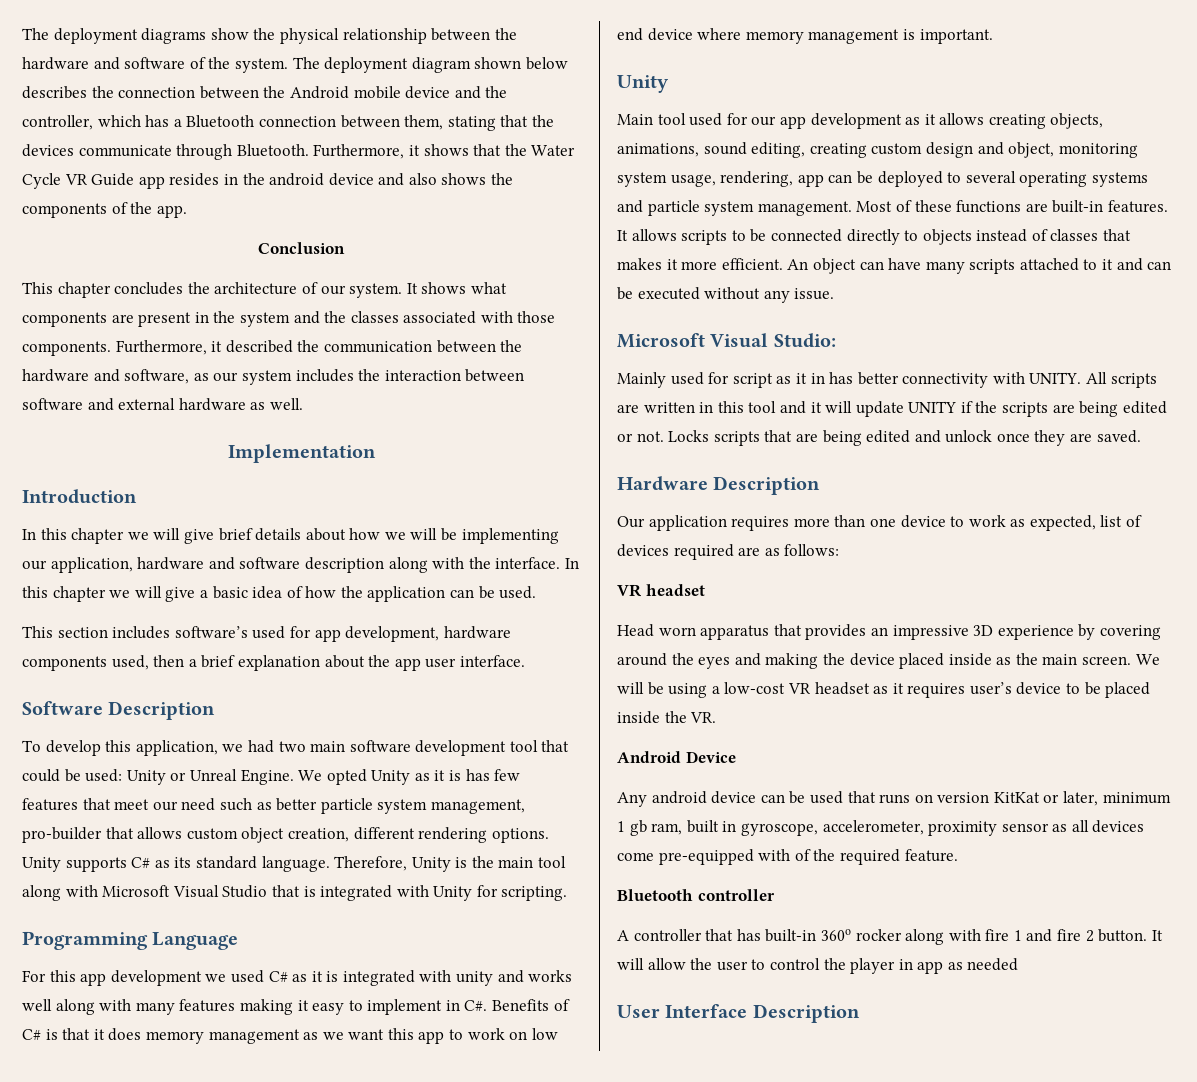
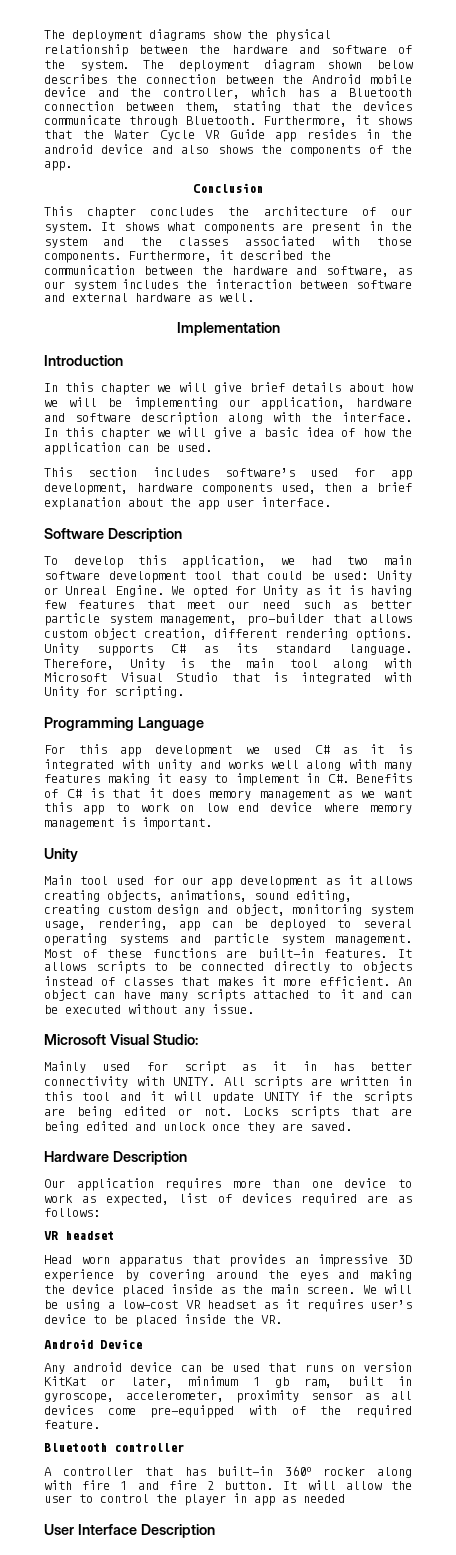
- We opted Unity as it is has few features that meet our need such as better particle system management, pro-builder that allows custom object creation, different rendering options.
+ We opted for Unity as it is having few features that meet our need such as better particle system management, pro-builder that allows custom object creation, different rendering options.

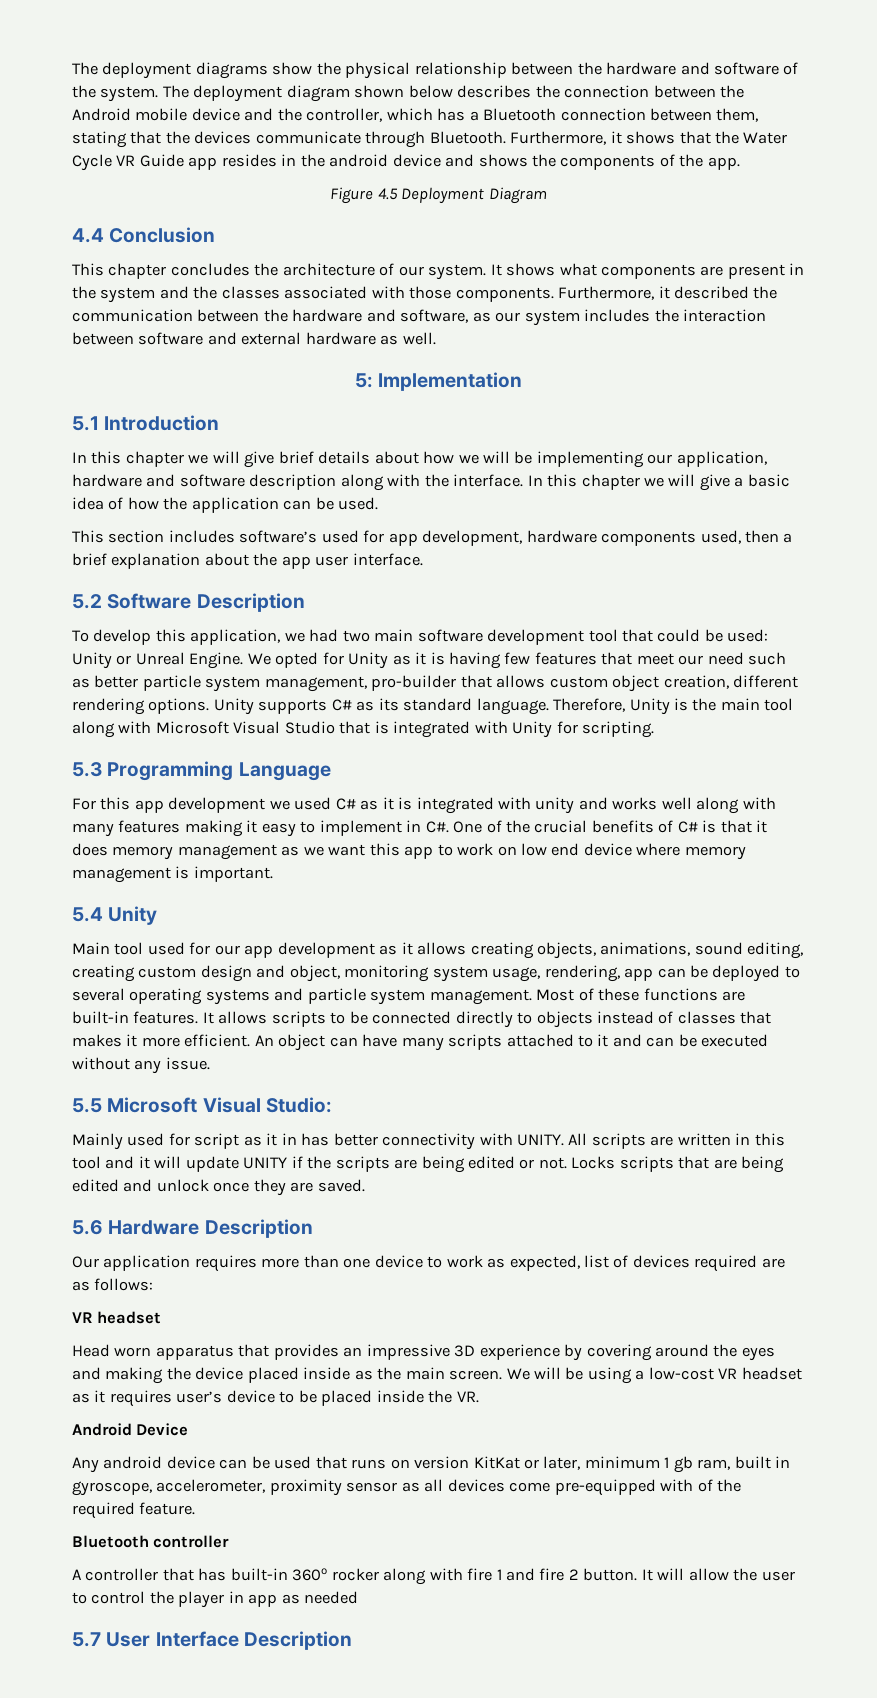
- Furthermore, it shows that the Water Cycle VR Guide app resides in the android device and also shows the components of the app.
+ Furthermore, it shows that the Water Cycle VR Guide app resides in the android device and shows the components of the app.
- Conclusion
+ Figure 4.5 Deployment Diagram
+ 4.4 Conclusion
- Implementation
+ 5: Implementation
- Introduction
+ 5.1 Introduction
- Software Description
+ 5.2 Software Description
- Programming Language
+ 5.3 Programming Language
- For this app development we used C# as it is integrated with unity and works well along with many features making it easy to implement in C#. Benefits of C# is that it does memory management as we want this app to work on low end device where memory management is important.
- Unity
+ For this app development we used C# as it is integrated with unity and works well along with many features making it easy to implement in C#. One of the crucial benefits of C# is that it does memory management as we want this app to work on low end device where memory management is important.
+ 5.4 Unity
- Microsoft Visual Studio:
+ 5.5 Microsoft Visual Studio:
- Hardware Description
+ 5.6 Hardware Description
- User Interface Description
+ 5.7 User Interface Description

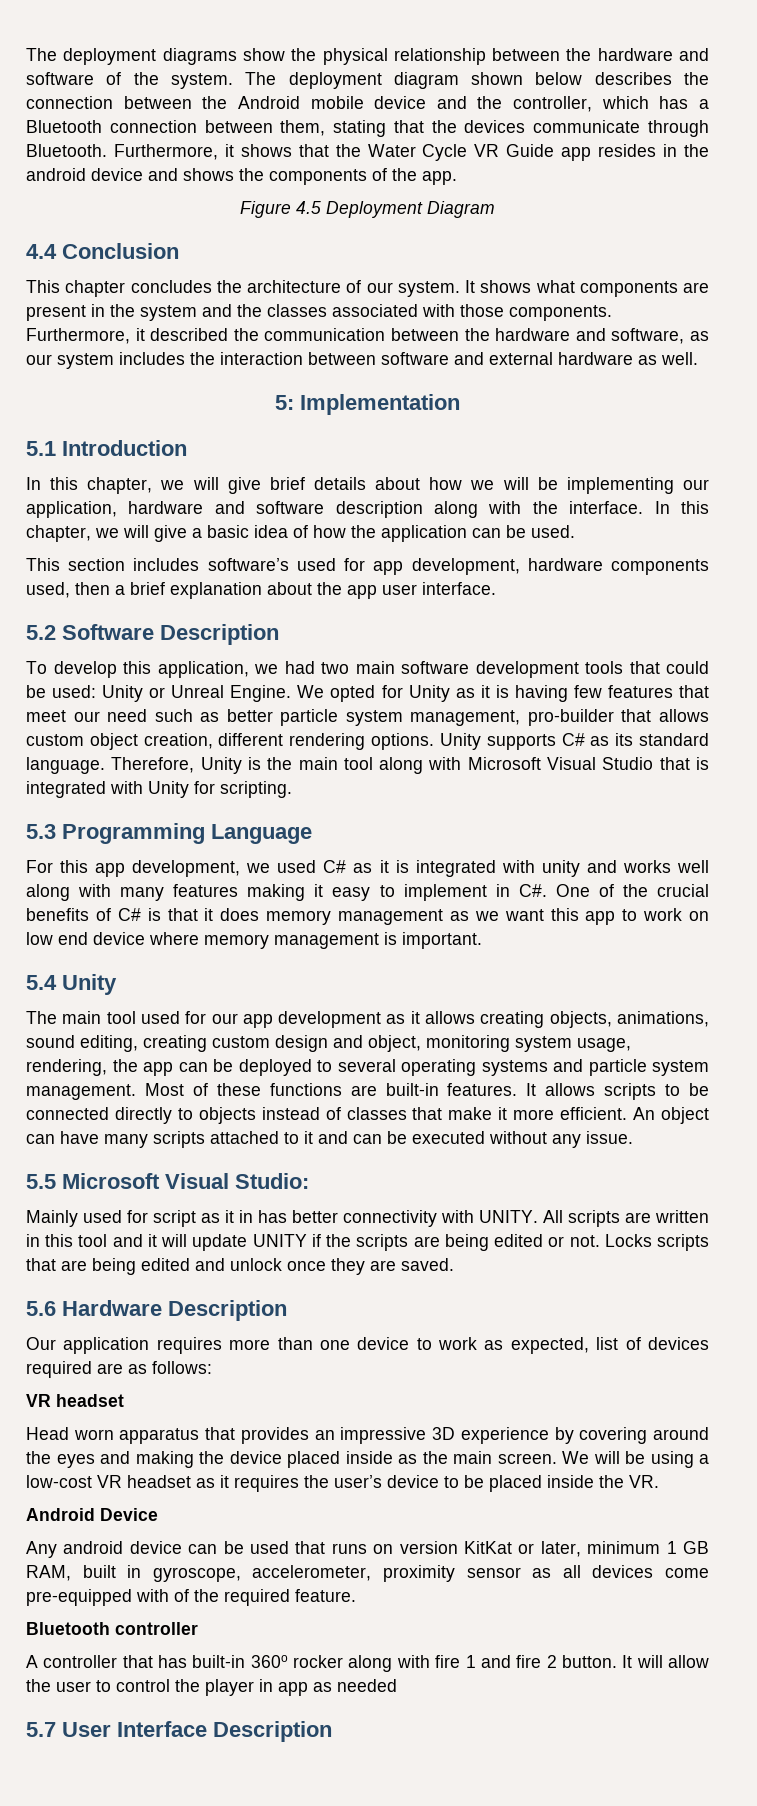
- In this chapter we will give brief details about how we will be implementing our application, hardware and software description along with the interface.
+ In this chapter, we will give brief details about how we will be implementing our application, hardware and software description along with the interface.
- In this chapter we will give a basic idea of how the application can be used.
+ In this chapter, we will give a basic idea of how the application can be used.
- To develop this application, we had two main software development tool that could be used: Unity or Unreal Engine.
+ To develop this application, we had two main software development tools that could be used: Unity or Unreal Engine.
- For this app development we used C# as it is integrated with unity and works well along with many features making it easy to implement in C#. One of the crucial benefits of C# is that it does memory management as we want this app to work on low end device where memory management is important.
+ For this app development, we used C# as it is integrated with unity and works well along with many features making it easy to implement in C#. One of the crucial benefits of C# is that it does memory management as we want this app to work on low end device where memory management is important.
- Main tool used for our app development as it allows creating objects, animations, sound editing, creating custom design and object, monitoring system usage, rendering, app can be deployed to several operating systems and particle system management.
+ The main tool used for our app development as it allows creating objects, animations, sound editing, creating custom design and object, monitoring system usage, rendering, the app can be deployed to several operating systems and particle system management.
- It allows scripts to be connected directly to objects instead of classes that makes it more efficient.
+ It allows scripts to be connected directly to objects instead of classes that make it more efficient.
- We will be using a low-cost VR headset as it requires user’s device to be placed inside the VR.
+ We will be using a low-cost VR headset as it requires the user’s device to be placed inside the VR.
- Any android device can be used that runs on version KitKat or later, minimum 1 gb ram, built in gyroscope, accelerometer, proximity sensor as all devices come pre-equipped with of the required feature.
+ Any android device can be used that runs on version KitKat or later, minimum 1 GB RAM, built in gyroscope, accelerometer, proximity sensor as all devices come pre-equipped with of the required feature.

